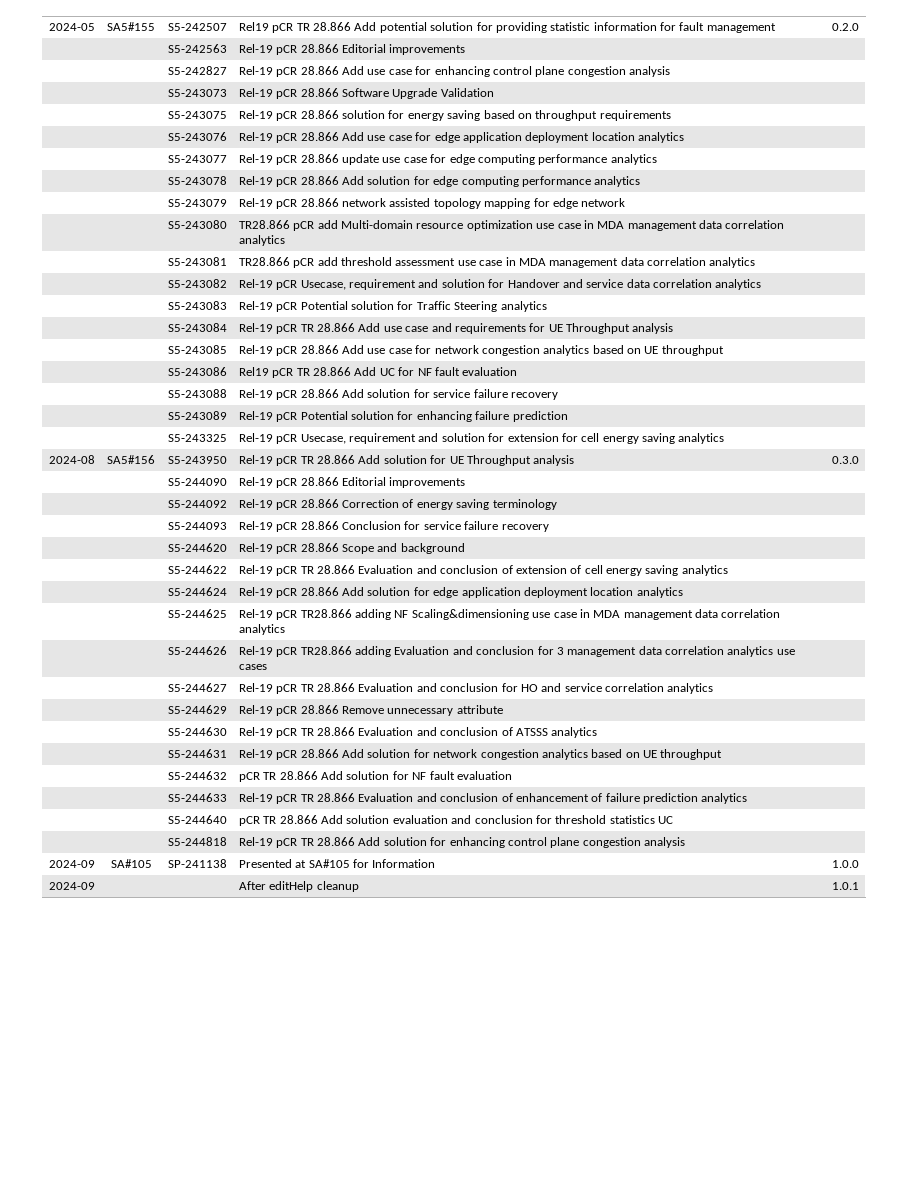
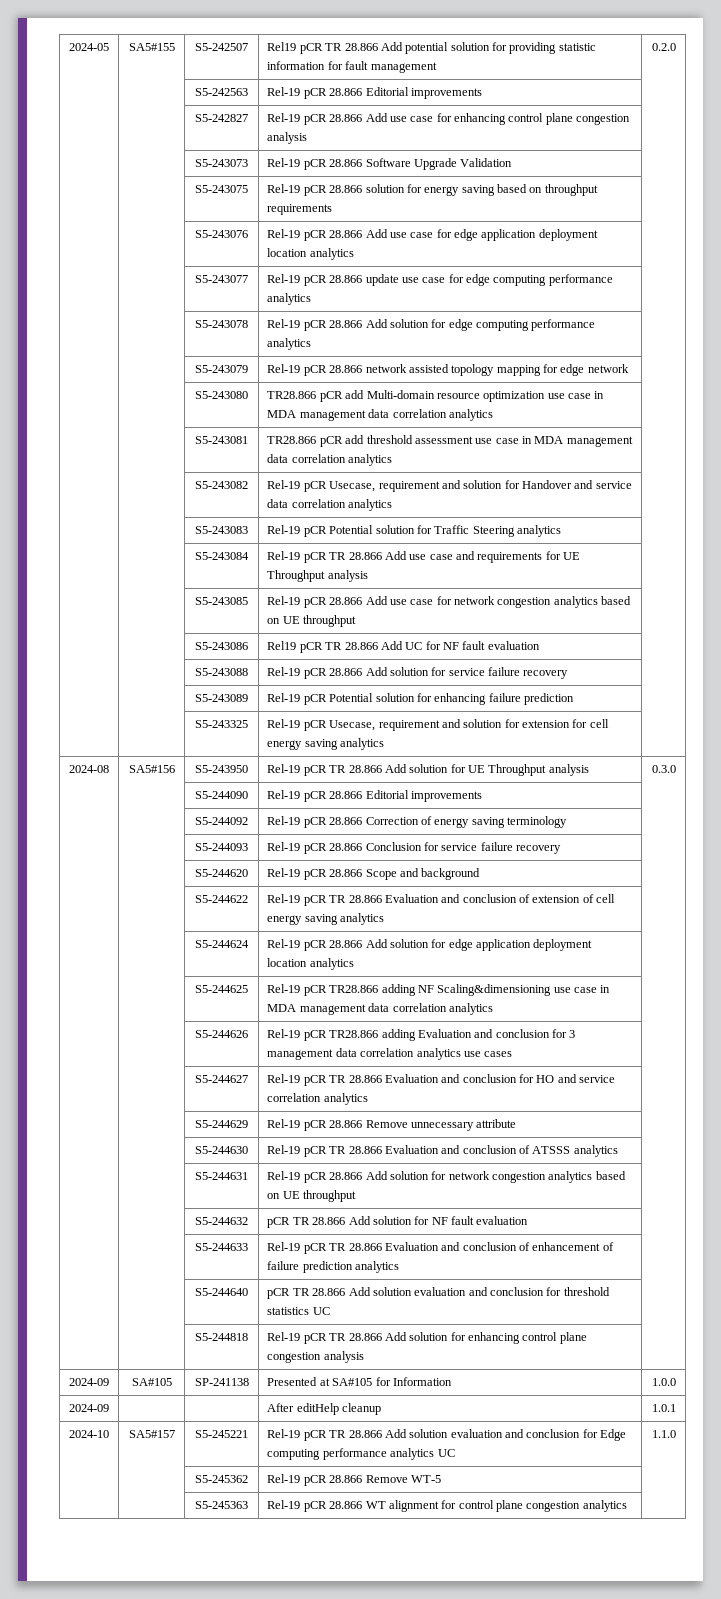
+ 2024-10 | SA5#157 | S5-245221 | Rel-19 pCR TR 28.866 Add solution evaluation and conclusion for Edge computing performance analytics UC | 1.1.0
+ | | S5‑245362 | Rel-19 pCR 28.866 Remove WT-5 |
+ | | S5‑245363 | Rel-19 pCR 28.866 WT alignment for control plane congestion analytics |

